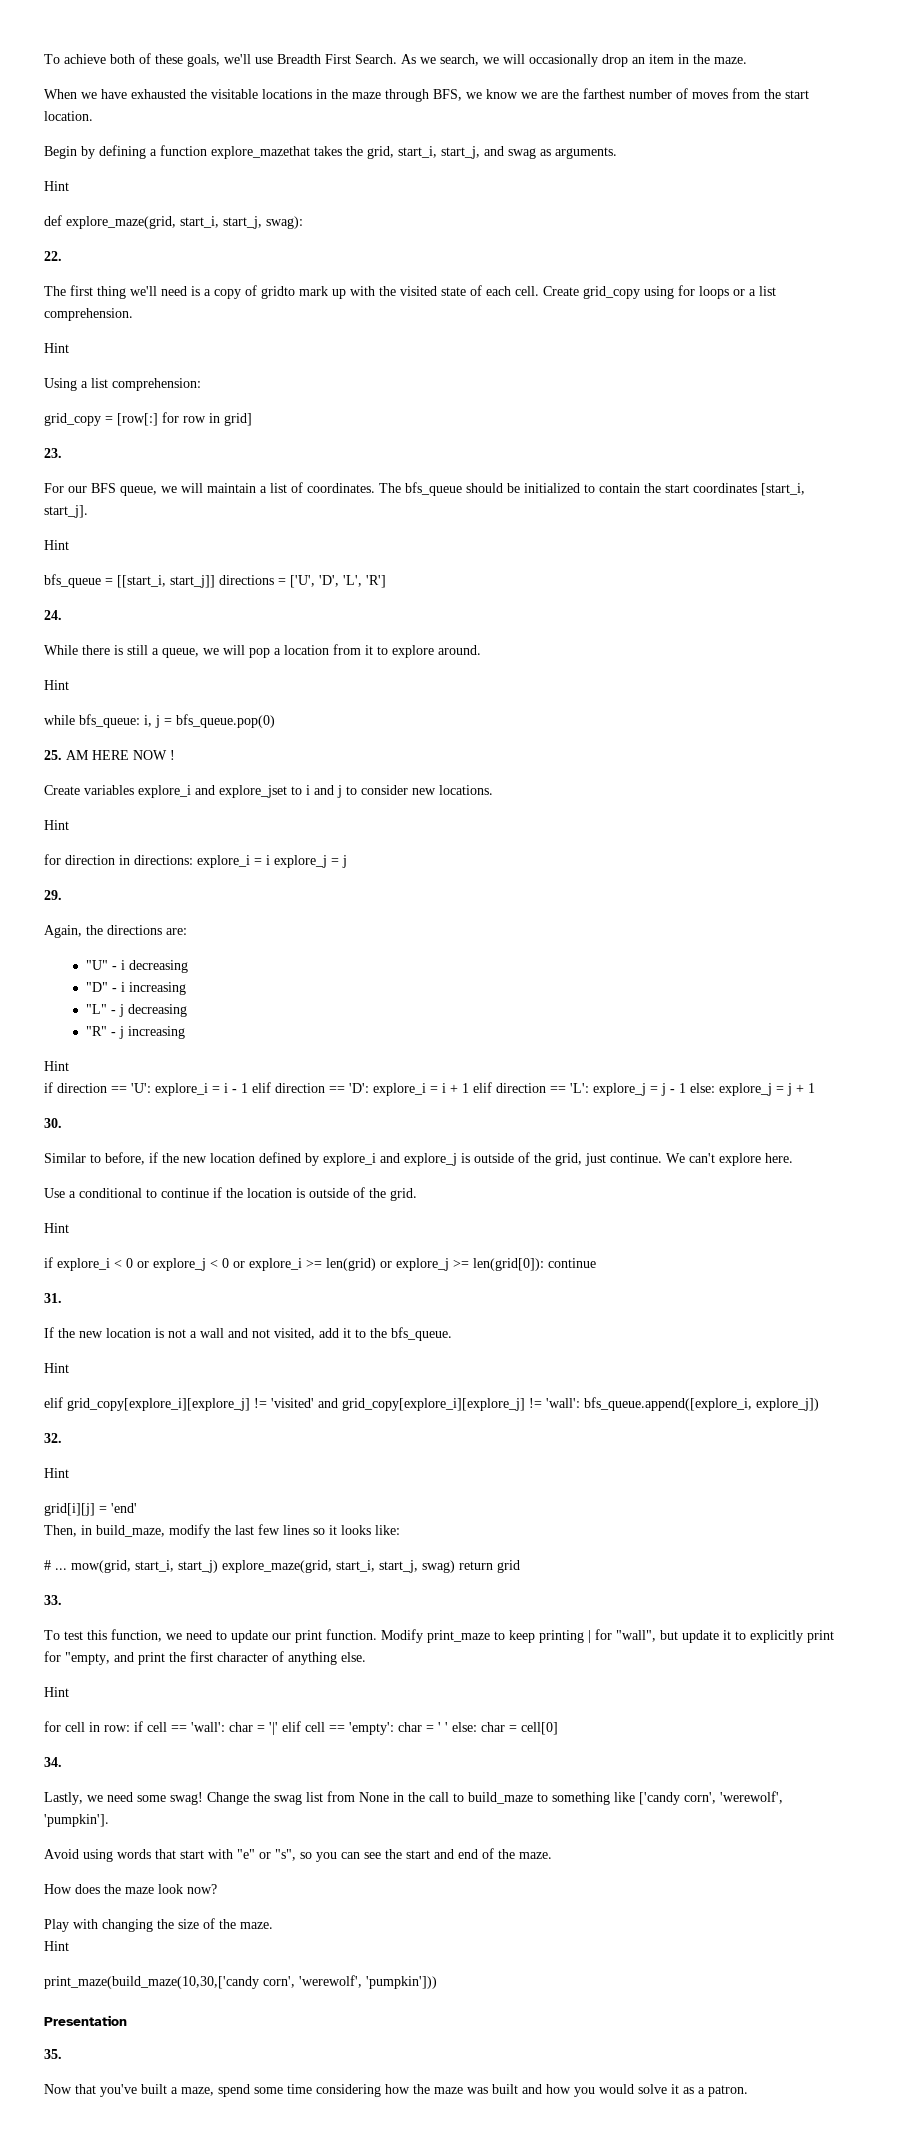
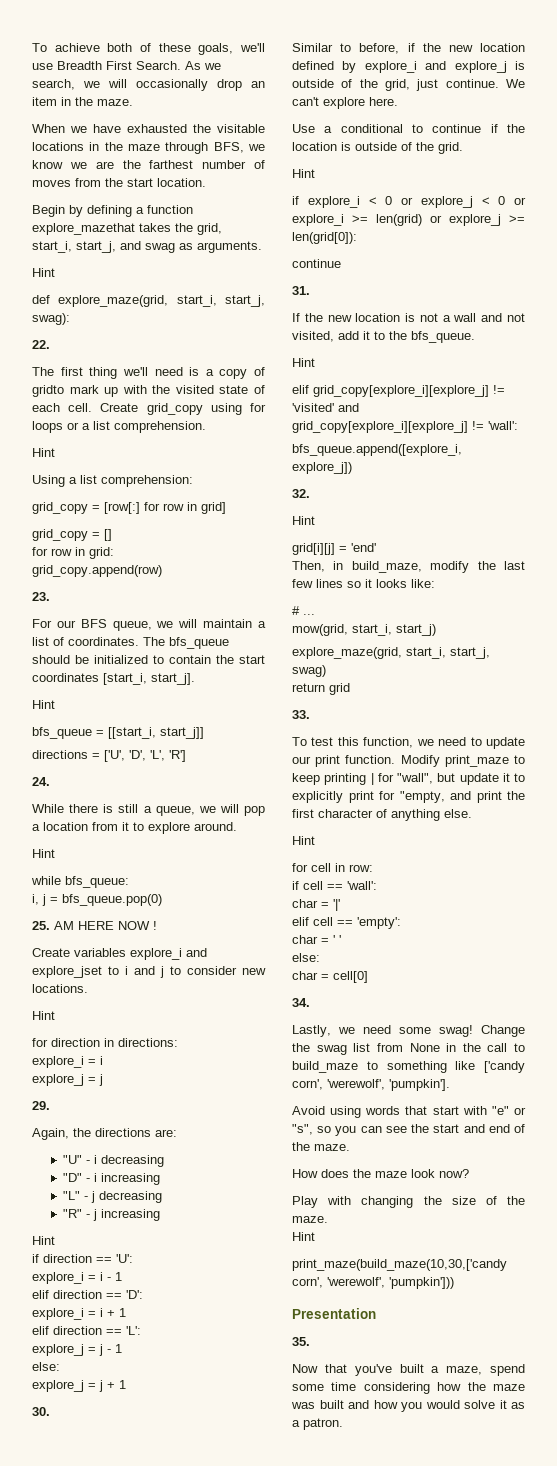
+ grid_copy = []
+ for row in grid:
+ grid_copy.append(row)
- bfs_queue = [[start_i, start_j]] directions = ['U', 'D', 'L', 'R']
+ bfs_queue = [[start_i, start_j]]
+ directions = ['U', 'D', 'L', 'R']
- while bfs_queue: i, j = bfs_queue.pop(0)
+ while bfs_queue:
+ i, j = bfs_queue.pop(0)
- for direction in directions: explore_i = i explore_j = j
+ for direction in directions:
+ explore_i = i
+ explore_j = j
- if direction == 'U': explore_i = i - 1 elif direction == 'D': explore_i = i + 1 elif direction == 'L': explore_j = j - 1 else: explore_j = j + 1
+ if direction == 'U':
+ explore_i = i - 1
+ elif direction == 'D':
+ explore_i = i + 1
+ elif direction == 'L':
+ explore_j = j - 1
+ else:
+ explore_j = j + 1
- if explore_i < 0 or explore_j < 0 or explore_i >= len(grid) or explore_j >= len(grid[0]): continue
+ if explore_i < 0 or explore_j < 0 or explore_i >= len(grid) or explore_j >= len(grid[0]):
+ continue
- elif grid_copy[explore_i][explore_j] != 'visited' and grid_copy[explore_i][explore_j] != 'wall': bfs_queue.append([explore_i, explore_j])
+ elif grid_copy[explore_i][explore_j] != 'visited' and grid_copy[explore_i][explore_j] != 'wall':
+ bfs_queue.append([explore_i, explore_j])
- # ... mow(grid, start_i, start_j) explore_maze(grid, start_i, start_j, swag) return grid
+ # ...
+ mow(grid, start_i, start_j)
+ explore_maze(grid, start_i, start_j, swag)
+ return grid
- for cell in row: if cell == 'wall': char = '|' elif cell == 'empty': char = ' ' else: char = cell[0]
+ for cell in row:
+ if cell == 'wall':
+ char = '|'
+ elif cell == 'empty':
+ char = ' '
+ else:
+ char = cell[0]

